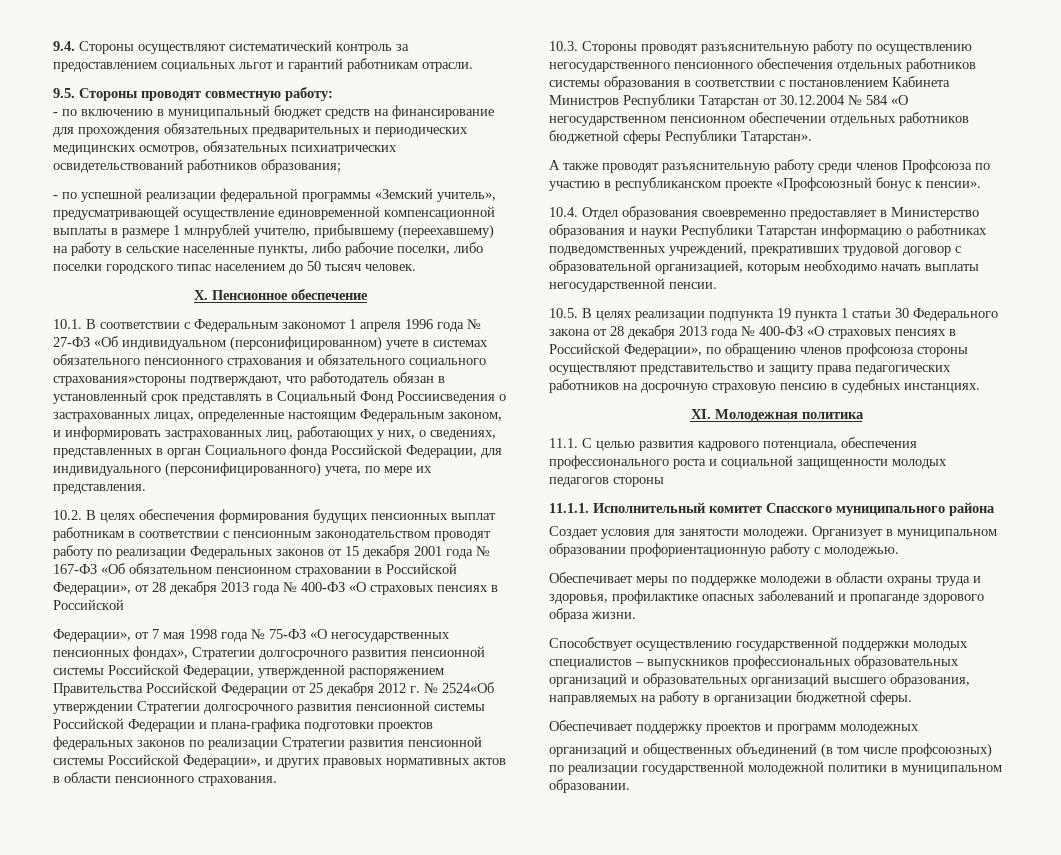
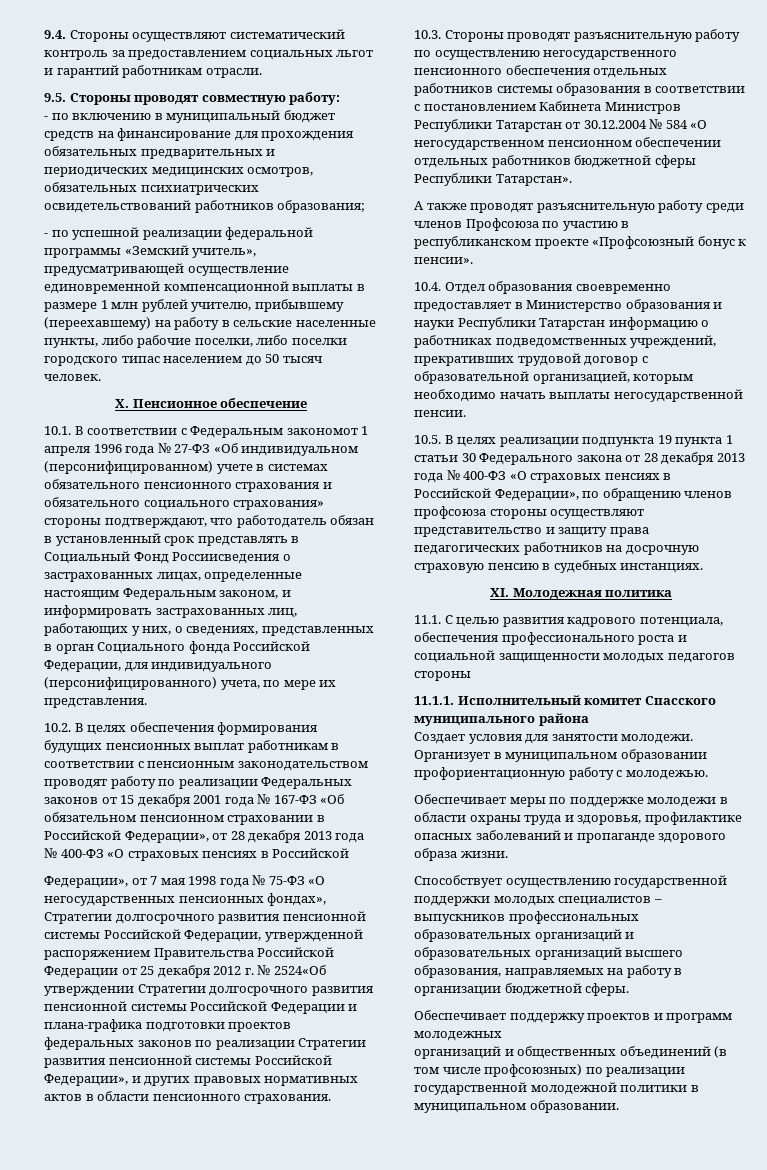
- - по успешной реализации федеральной программы «Земский учитель», предусматривающей осуществление единовременной компенсационной выплаты в размере 1 млнрублей учителю, прибывшему (переехавшему) на работу в сельские населенные пункты, либо рабочие поселки, либо поселки городского типас населением до 50 тысяч человек.
+ - по успешной реализации федеральной программы «Земский учитель», предусматривающей осуществление единовременной компенсационной выплаты в размере 1 млн рублей учителю, прибывшему (переехавшему) на работу в сельские населенные пункты, либо рабочие поселки, либо поселки городского типас населением до 50 тысяч человек.
- 10.1. В соответствии с Федеральным закономот 1 апреля 1996 года № 27-ФЗ «Об индивидуальном (персонифицированном) учете в системах обязательного пенсионного страхования и обязательного социального страхования»стороны подтверждают, что работодатель обязан в установленный срок представлять в Социальный Фонд Россиисведения о застрахованных лицах, определенные настоящим Федеральным законом, и информировать застрахованных лиц, работающих у них, о сведениях, представленных в орган Социального фонда Российской Федерации, для индивидуального (персонифицированного) учета, по мере их представления.
+ 10.1. В соответствии с Федеральным закономот 1 апреля 1996 года № 27-ФЗ «Об индивидуальном (персонифицированном) учете в системах обязательного пенсионного страхования и обязательного социального страхования» стороны подтверждают, что работодатель обязан в установленный срок представлять в Социальный Фонд Россиисведения о застрахованных лицах, определенные настоящим Федеральным законом, и информировать застрахованных лиц, работающих у них, о сведениях, представленных в орган Социального фонда Российской Федерации, для индивидуального (персонифицированного) учета, по мере их представления.

